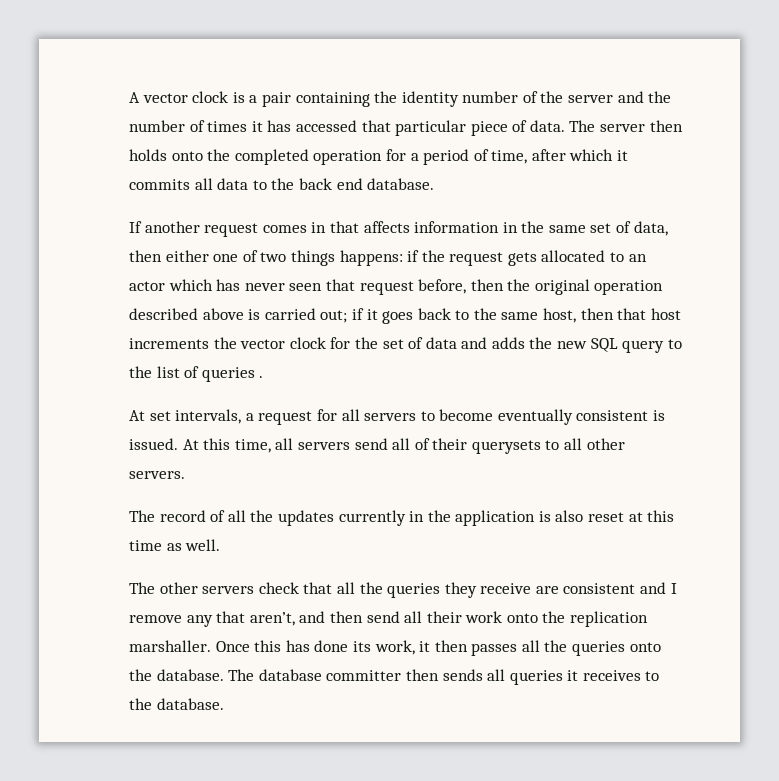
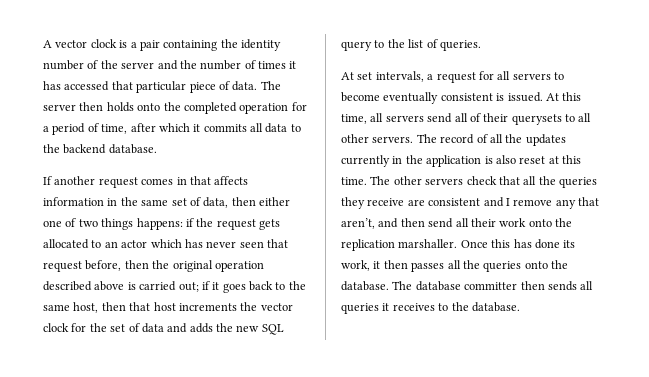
- The server then holds onto the completed operation for a period of time, after which it commits all data to the back end database.
+ The server then holds onto the completed operation for a period of time, after which it commits all data to the backend database.
- if it goes back to the same host, then that host increments the vector clock for the set of data and adds the new SQL query to the list of queries .
+ if it goes back to the same host, then that host increments the vector clock for the set of data and adds the new SQL query to the list of queries.
- At this time, all servers send all of their querysets to all other servers.
- The record of all the updates currently in the application is also reset at this time as well.
- The other servers check that all the queries they receive are consistent and I remove any that aren’t, and then send all their work onto the replication marshaller.
+ At this time, all servers send all of their querysets to all other servers. The record of all the updates currently in the application is also reset at this time. The other servers check that all the queries they receive are consistent and I remove any that aren’t, and then send all their work onto the replication marshaller.

